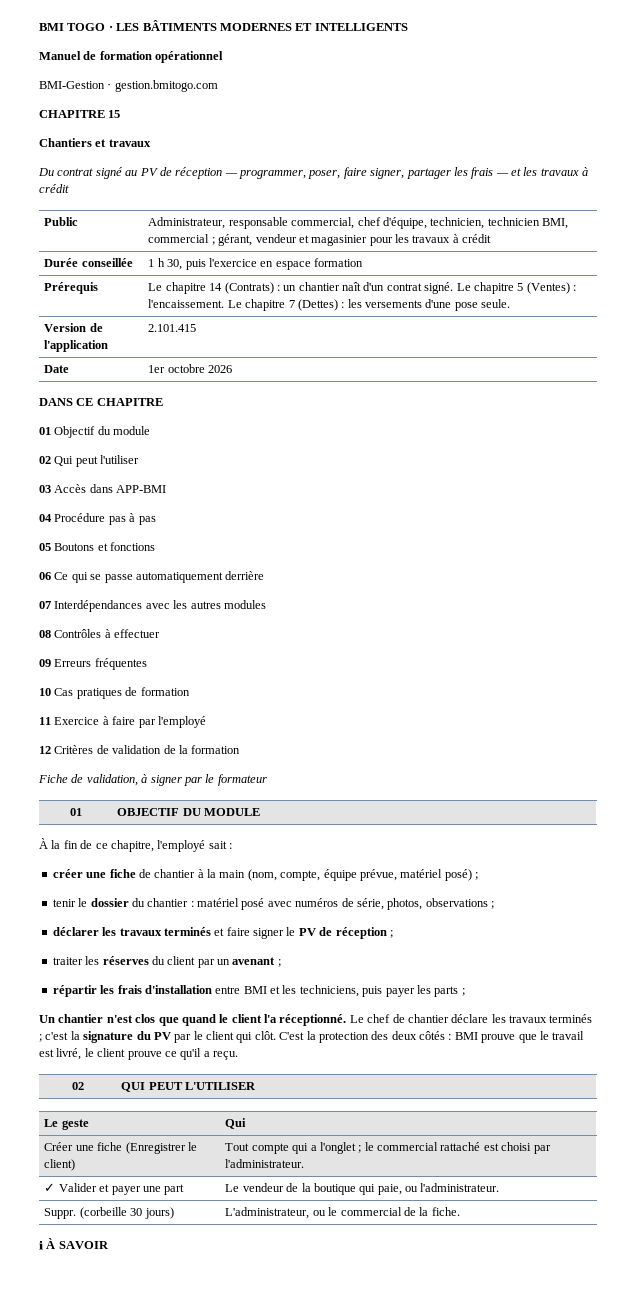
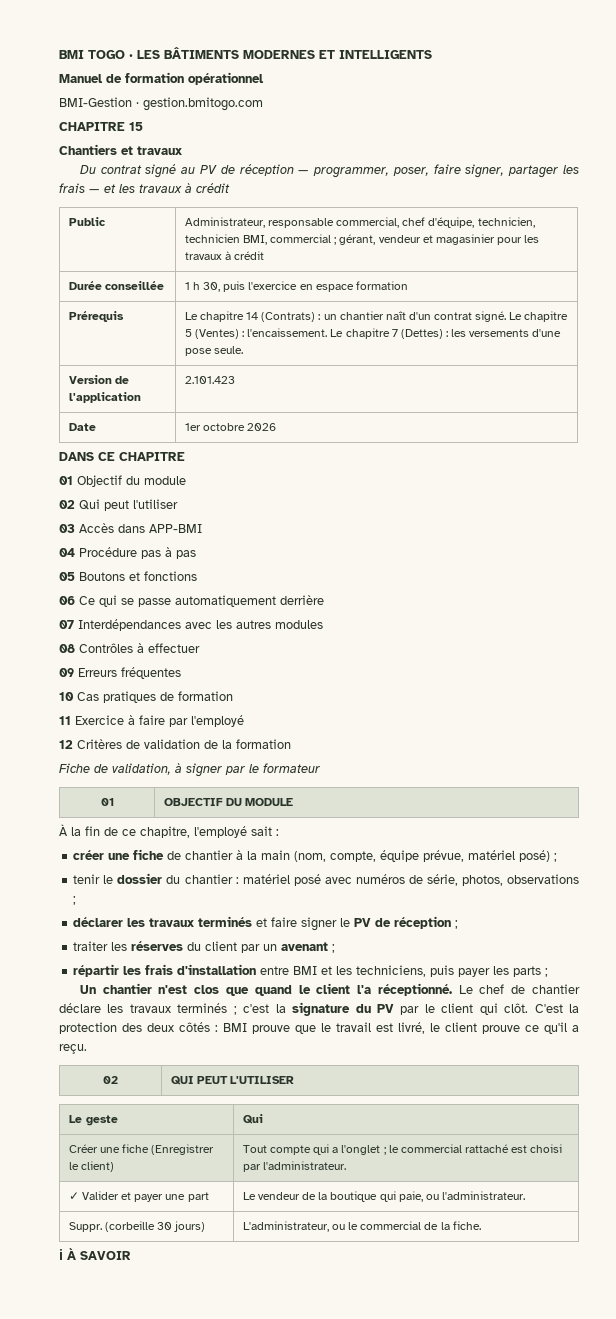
- Version de l'application | 2.101.415
+ Version de l'application | 2.101.423

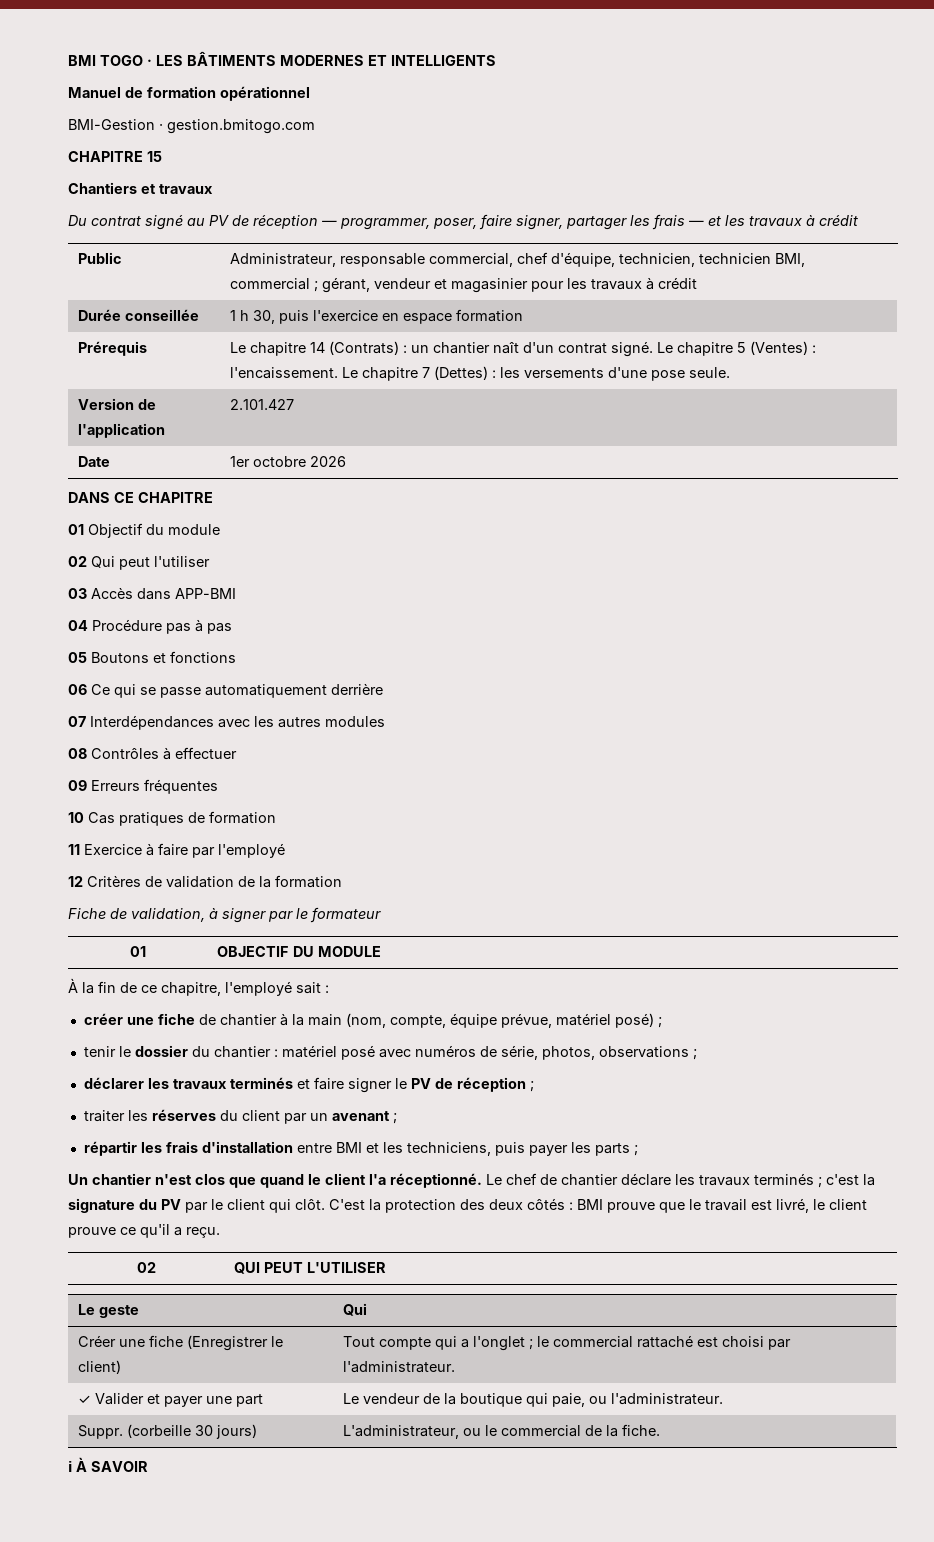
- Version de l'application | 2.101.423
+ Version de l'application | 2.101.427

